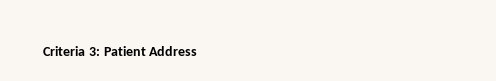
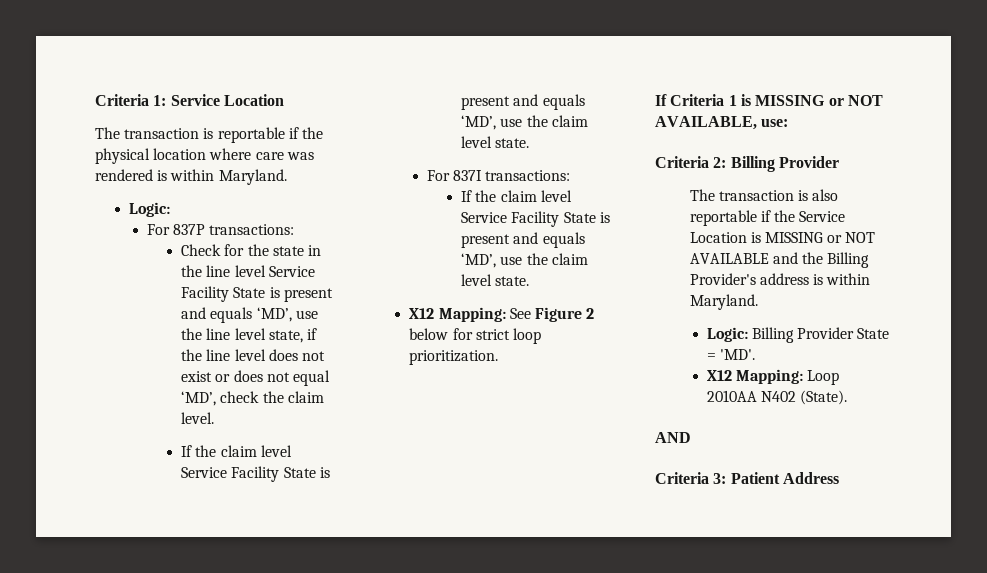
+ Criteria 1: Service Location
+ The transaction is reportable if the physical location where care was rendered is within Maryland.
+ Logic:
+ For 837P transactions:
+ Check for the state in the line level Service Facility State is present and equals ‘MD’, use the line level state, if the line level does not exist or does not equal ‘MD’, check the claim level.
+ If the claim level Service Facility State is present and equals ‘MD’, use the claim level state.
+ For 837I transactions:
+ If the claim level Service Facility State is present and equals ‘MD’, use the claim level state.
+ X12 Mapping: See Figure 2 below for strict loop prioritization.
+ If Criteria 1 is MISSING or NOT AVAILABLE, use:
+ Criteria 2: Billing Provider
+ The transaction is also reportable if the Service Location is MISSING or NOT AVAILABLE and the Billing Provider's address is within Maryland.
+ Logic: Billing Provider State = 'MD'.
+ X12 Mapping: Loop 2010AA N402 (State).
+ AND

